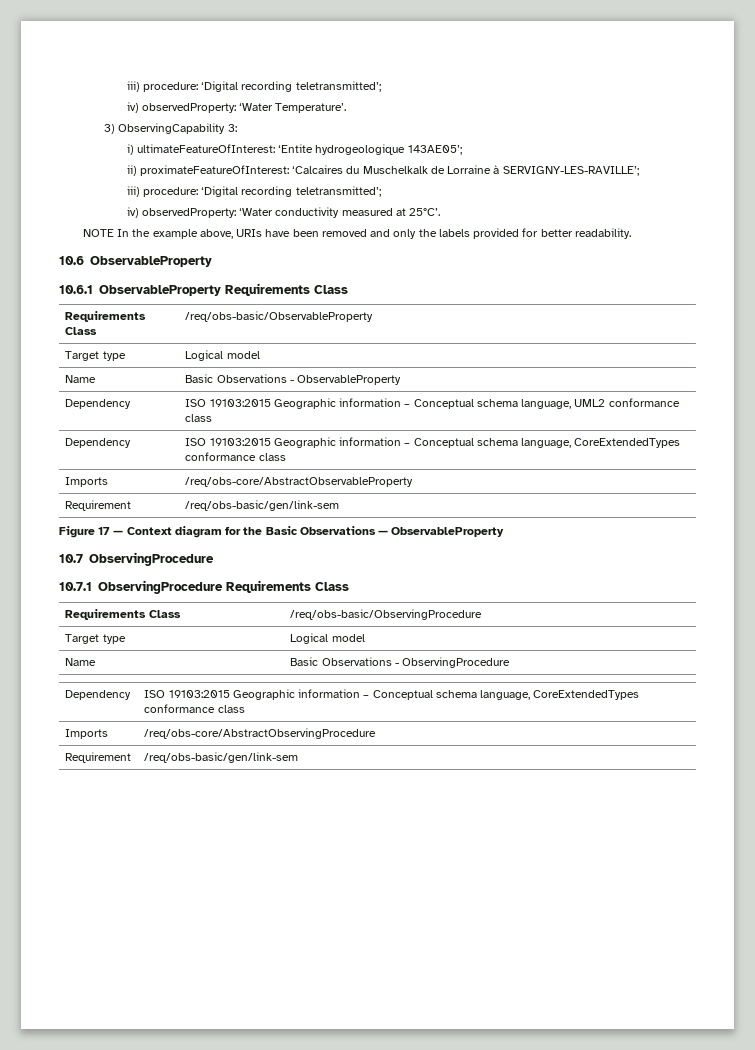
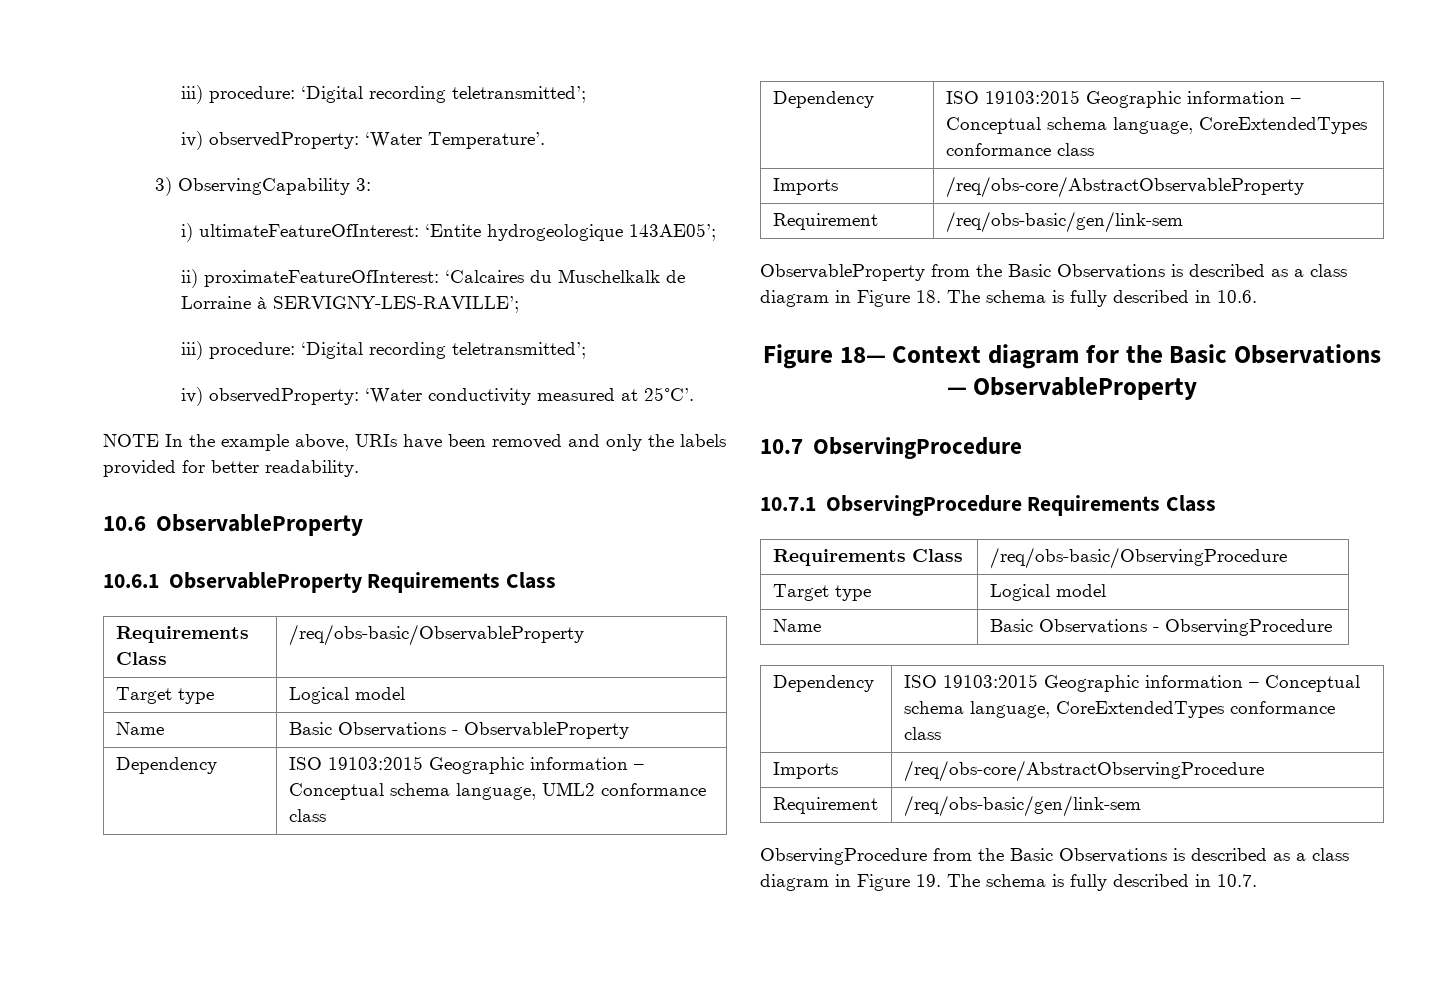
- Figure 17 — Context diagram for the Basic Observations — ObservableProperty
+ ObservableProperty from the Basic Observations is described as a class diagram in Figure 18. The schema is fully described in 10.6.
+ Figure 18— Context diagram for the Basic Observations — ObservableProperty
+ ObservingProcedure from the Basic Observations is described as a class diagram in Figure 19. The schema is fully described in 10.7.

